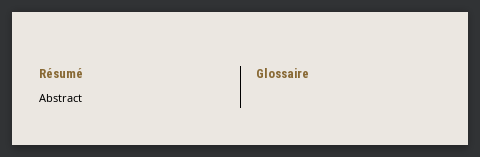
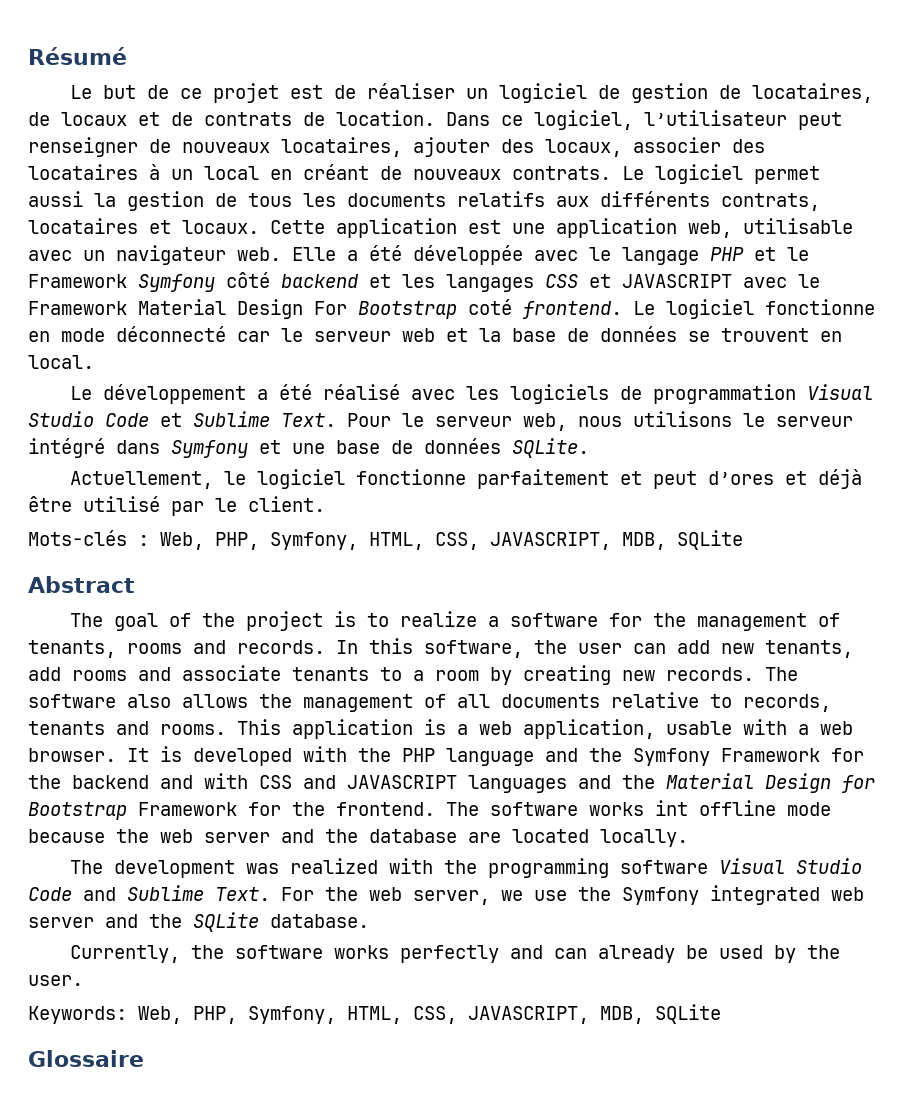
+ Le but de ce projet est de réaliser un logiciel de gestion de locataires, de locaux et de contrats de location. Dans ce logiciel, l’utilisateur peut renseigner de nouveaux locataires, ajouter des locaux, associer des locataires à un local en créant de nouveaux contrats. Le logiciel permet aussi la gestion de tous les documents relatifs aux différents contrats, locataires et locaux. Cette application est une application web, utilisable avec un navigateur web. Elle a été développée avec le langage PHP et le Framework Symfony côté backend et les langages CSS et JAVASCRIPT avec le Framework Material Design For Bootstrap coté frontend. Le logiciel fonctionne en mode déconnecté car le serveur web et la base de données se trouvent en local.
+ Le développement a été réalisé avec les logiciels de programmation Visual Studio Code et Sublime Text. Pour le serveur web, nous utilisons le serveur intégré dans Symfony et une base de données SQLite.
+ Actuellement, le logiciel fonctionne parfaitement et peut d’ores et déjà être utilisé par le client.
+ Mots-clés : Web, PHP, Symfony, HTML, CSS, JAVASCRIPT, MDB, SQLite
  Abstract
+ The goal of the project is to realize a software for the management of tenants, rooms and records. In this software, the user can add new tenants, add rooms and associate tenants to a room by creating new records. The software also allows the management of all documents relative to records, tenants and rooms. This application is a web application, usable with a web browser. It is developed with the PHP language and the Symfony Framework for the backend and with CSS and JAVASCRIPT languages and the Material Design for Bootstrap Framework for the frontend. The software works int offline mode because the web server and the database are located locally.
+ The development was realized with the programming software Visual Studio Code and Sublime Text. For the web server, we use the Symfony integrated web server and the SQLite database.
+ Currently, the software works perfectly and can already be used by the user.
+ Keywords: Web, PHP, Symfony, HTML, CSS, JAVASCRIPT, MDB, SQLite

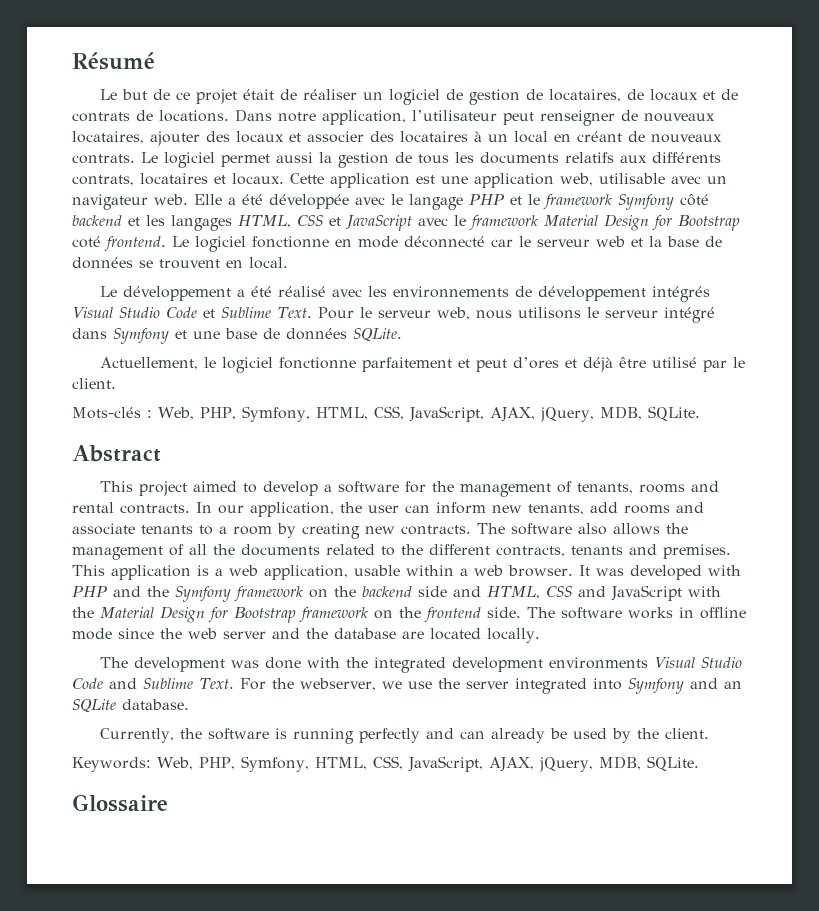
- Le but de ce projet est de réaliser un logiciel de gestion de locataires, de locaux et de contrats de location. Dans ce logiciel, l’utilisateur peut renseigner de nouveaux locataires, ajouter des locaux, associer des locataires à un local en créant de nouveaux contrats.
+ Le but de ce projet était de réaliser un logiciel de gestion de locataires, de locaux et de contrats de locations. Dans notre application, l’utilisateur peut renseigner de nouveaux locataires, ajouter des locaux et associer des locataires à un local en créant de nouveaux contrats.
- Elle a été développée avec le langage PHP et le Framework Symfony côté backend et les langages CSS et JAVASCRIPT avec le Framework Material Design For Bootstrap coté frontend.
+ Elle a été développée avec le langage PHP et le framework Symfony côté backend et les langages HTML, CSS et JavaScript avec le framework Material Design for Bootstrap coté frontend.
- Le développement a été réalisé avec les logiciels de programmation Visual Studio Code et Sublime Text.
+ Le développement a été réalisé avec les environnements de développement intégrés Visual Studio Code et Sublime Text.
- Mots-clés : Web, PHP, Symfony, HTML, CSS, JAVASCRIPT, MDB, SQLite
+ Mots-clés : Web, PHP, Symfony, HTML, CSS, JavaScript, AJAX, jQuery, MDB, SQLite.
  Abstract
- The goal of the project is to realize a software for the management of tenants, rooms and records. In this software, the user can add new tenants, add rooms and associate tenants to a room by creating new records.
+ This project aimed to develop a software for the management of tenants, rooms and rental contracts. In our application, the user can inform new tenants, add rooms and associate tenants to a room by creating new contracts.
- The software also allows the management of all documents relative to records, tenants and rooms.
+ The software also allows the management of all the documents related to the different contracts, tenants and premises.
- This application is a web application, usable with a web browser.
+ This application is a web application, usable within a web browser.
- It is developed with the PHP language and the Symfony Framework for the backend and with CSS and JAVASCRIPT languages and the Material Design for Bootstrap Framework for the frontend.
+ It was developed with PHP and the Symfony framework on the backend side and HTML, CSS and JavaScript with the Material Design for Bootstrap framework on the frontend side.
- The software works int offline mode because the web server and the database are located locally.
+ The software works in offline mode since the web server and the database are located locally.
- The development was realized with the programming software Visual Studio Code and Sublime Text.
+ The development was done with the integrated development environments Visual Studio Code and Sublime Text.
- For the web server, we use the Symfony integrated web server and the SQLite database.
+ For the webserver, we use the server integrated into Symfony and an SQLite database.
- Currently, the software works perfectly and can already be used by the user.
+ Currently, the software is running perfectly and can already be used by the client.
- Keywords: Web, PHP, Symfony, HTML, CSS, JAVASCRIPT, MDB, SQLite
+ Keywords: Web, PHP, Symfony, HTML, CSS, JavaScript, AJAX, jQuery, MDB, SQLite.

